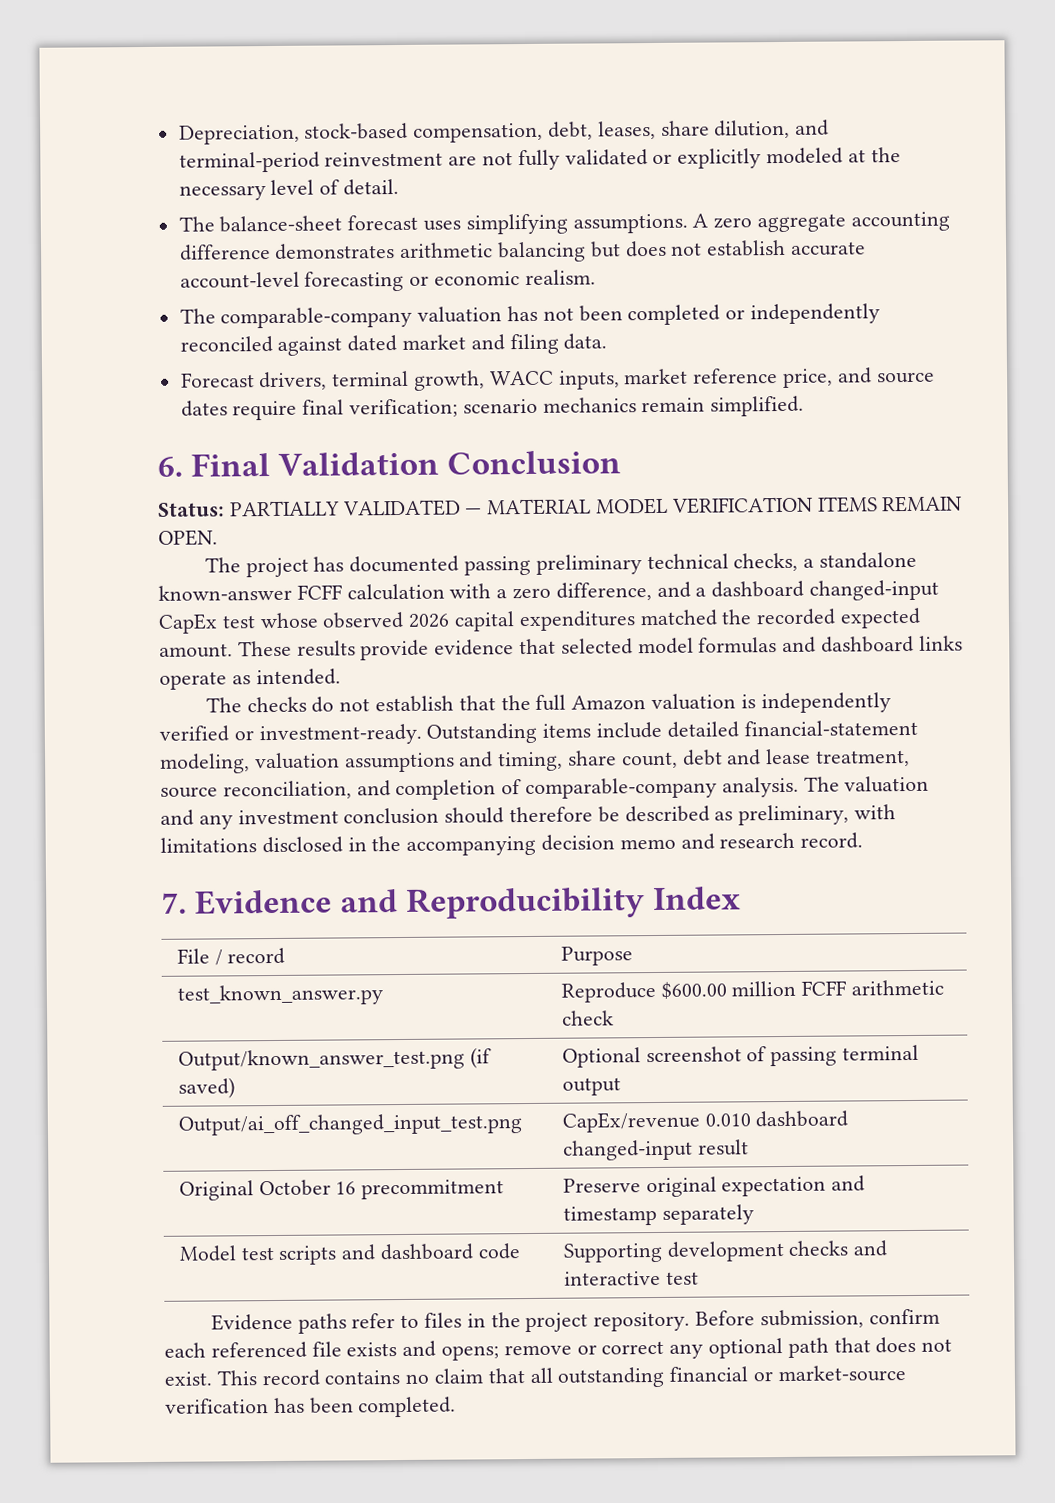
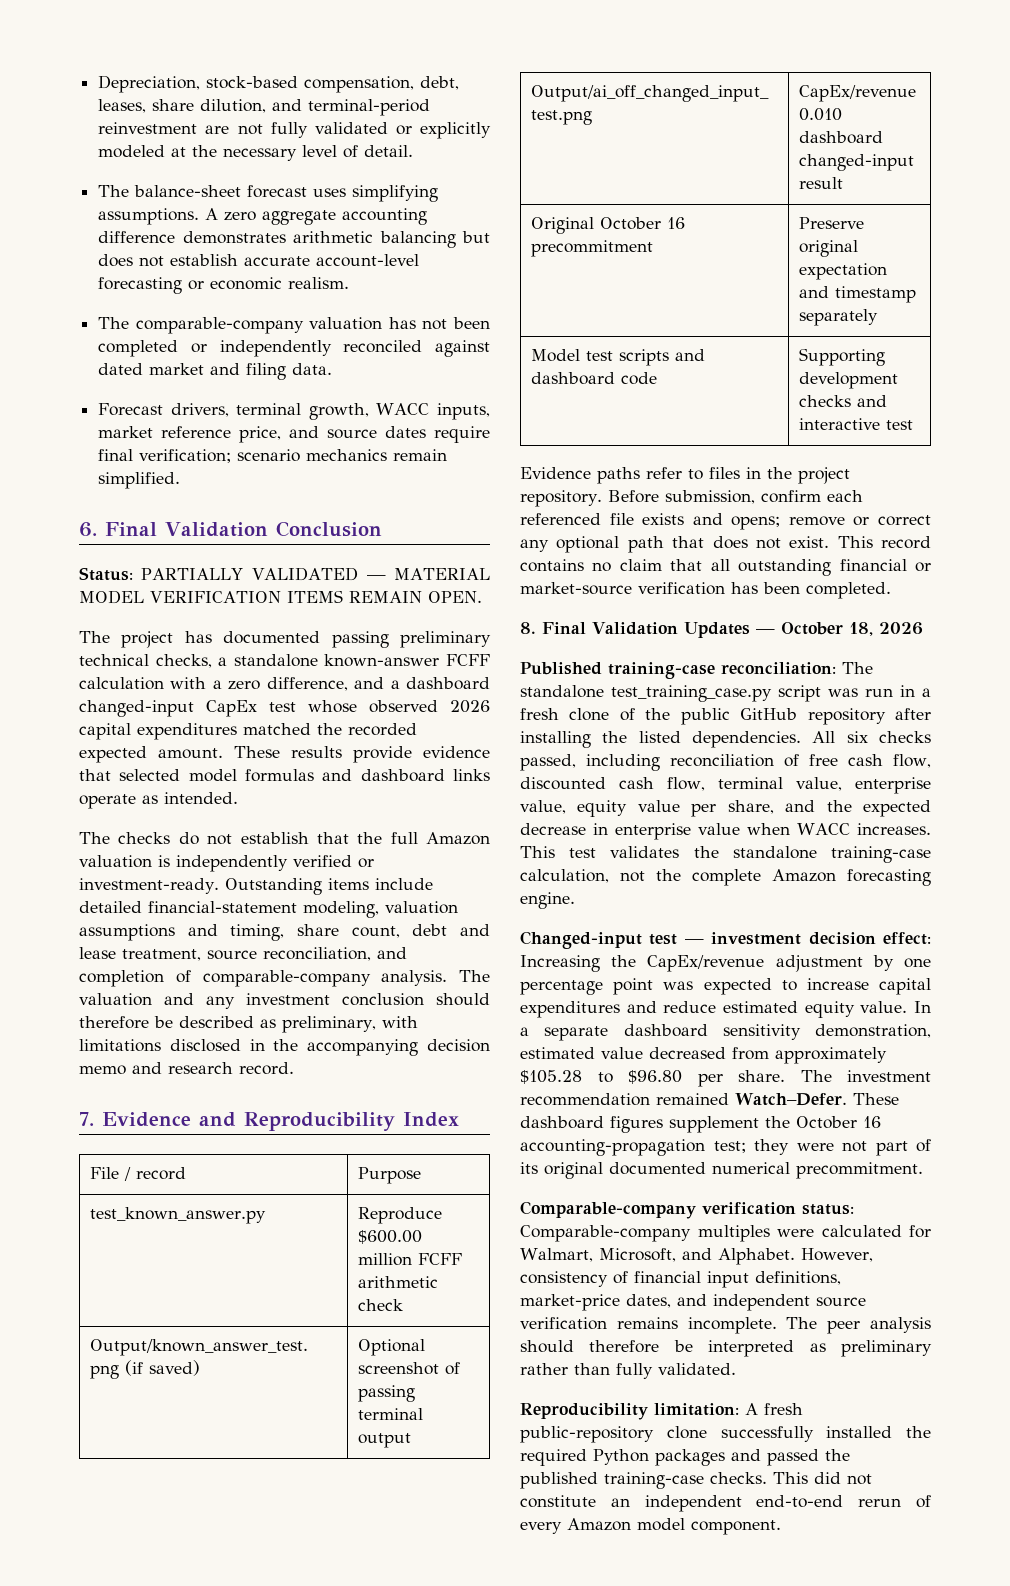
+ 8. Final Validation Updates — October 18, 2026
+ Published training-case reconciliation: The standalone test_training_case.py script was run in a fresh clone of the public GitHub repository after installing the listed dependencies. All six checks passed, including reconciliation of free cash flow, discounted cash flow, terminal value, enterprise value, equity value per share, and the expected decrease in enterprise value when WACC increases. This test validates the standalone training-case calculation, not the complete Amazon forecasting engine.
+ Changed-input test — investment decision effect: Increasing the CapEx/revenue adjustment by one percentage point was expected to increase capital expenditures and reduce estimated equity value. In a separate dashboard sensitivity demonstration, estimated value decreased from approximately $105.28 to $96.80 per share. The investment recommendation remained Watch–Defer. These dashboard figures supplement the October 16 accounting-propagation test; they were not part of its original documented numerical precommitment.
+ Comparable-company verification status: Comparable-company multiples were calculated for Walmart, Microsoft, and Alphabet. However, consistency of financial input definitions, market-price dates, and independent source verification remains incomplete. The peer analysis should therefore be interpreted as preliminary rather than fully validated.
+ Reproducibility limitation: A fresh public-repository clone successfully installed the required Python packages and passed the published training-case checks. This did not constitute an independent end-to-end rerun of every Amazon model component.

